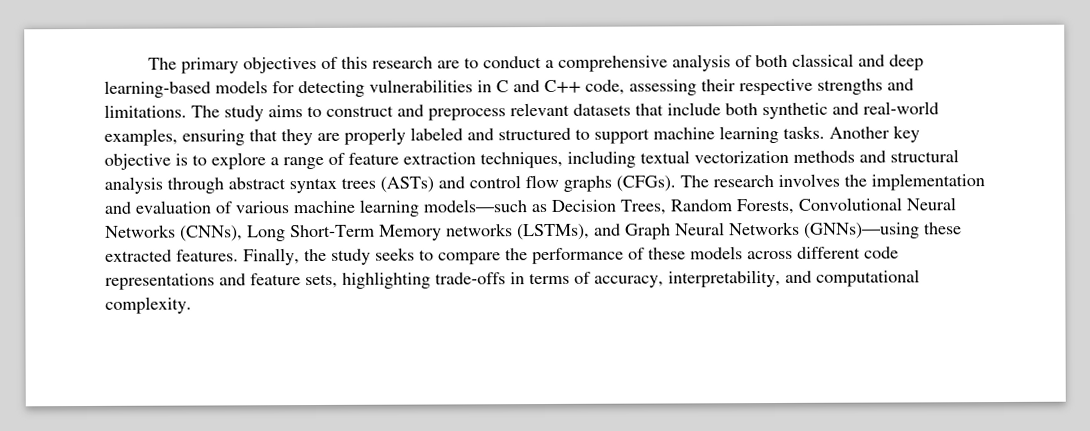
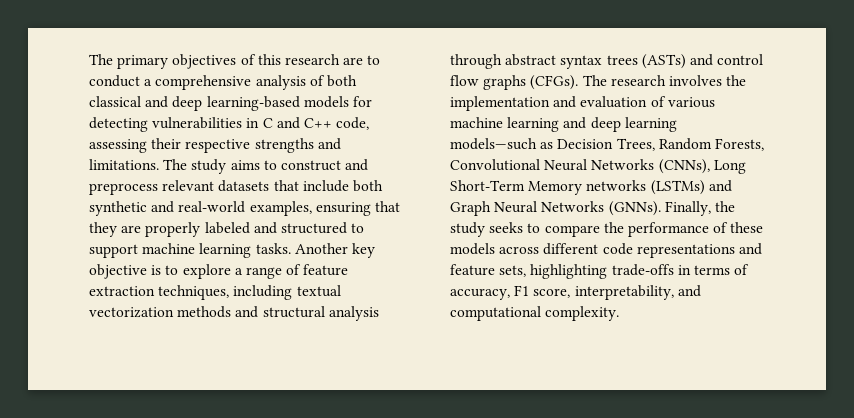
- The research involves the implementation and evaluation of various machine learning models—such as Decision Trees, Random Forests, Convolutional Neural Networks (CNNs), Long Short-Term Memory networks (LSTMs), and Graph Neural Networks (GNNs)—using these extracted features.
+ The research involves the implementation and evaluation of various machine learning and deep learning models—such as Decision Trees, Random Forests, Convolutional Neural Networks (CNNs), Long Short-Term Memory networks (LSTMs) and Graph Neural Networks (GNNs).
- Finally, the study seeks to compare the performance of these models across different code representations and feature sets, highlighting trade-offs in terms of accuracy, interpretability, and computational complexity.
+ Finally, the study seeks to compare the performance of these models across different code representations and feature sets, highlighting trade-offs in terms of accuracy, F1 score, interpretability, and computational complexity.

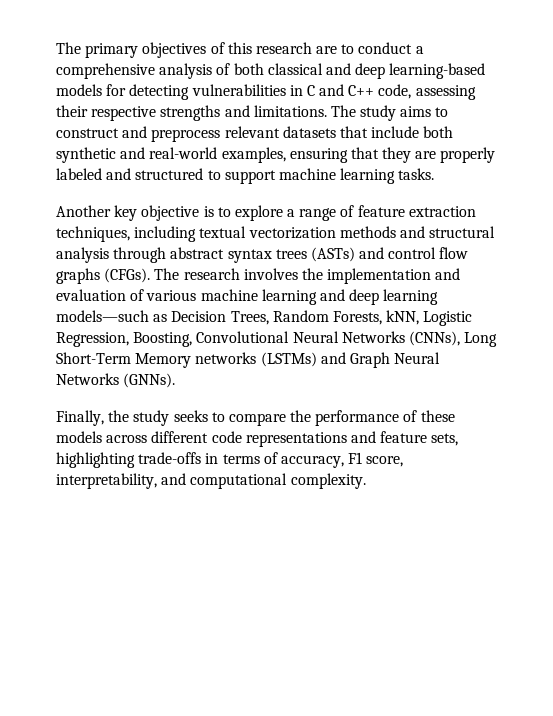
- The study aims to construct and preprocess relevant datasets that include both synthetic and real-world examples, ensuring that they are properly labeled and structured to support machine learning tasks. Another key objective is to explore a range of feature extraction techniques, including textual vectorization methods and structural analysis through abstract syntax trees (ASTs) and control flow graphs (CFGs).
+ The study aims to construct and preprocess relevant datasets that include both synthetic and real-world examples, ensuring that they are properly labeled and structured to support machine learning tasks.
+ Another key objective is to explore a range of feature extraction techniques, including textual vectorization methods and structural analysis through abstract syntax trees (ASTs) and control flow graphs (CFGs).
- The research involves the implementation and evaluation of various machine learning and deep learning models—such as Decision Trees, Random Forests, Convolutional Neural Networks (CNNs), Long Short-Term Memory networks (LSTMs) and Graph Neural Networks (GNNs). Finally, the study seeks to compare the performance of these models across different code representations and feature sets, highlighting trade-offs in terms of accuracy, F1 score, interpretability, and computational complexity.
+ The research involves the implementation and evaluation of various machine learning and deep learning models—such as Decision Trees, Random Forests, kNN, Logistic Regression, Boosting, Convolutional Neural Networks (CNNs), Long Short-Term Memory networks (LSTMs) and Graph Neural Networks (GNNs).
+ Finally, the study seeks to compare the performance of these models across different code representations and feature sets, highlighting trade-offs in terms of accuracy, F1 score, interpretability, and computational complexity.

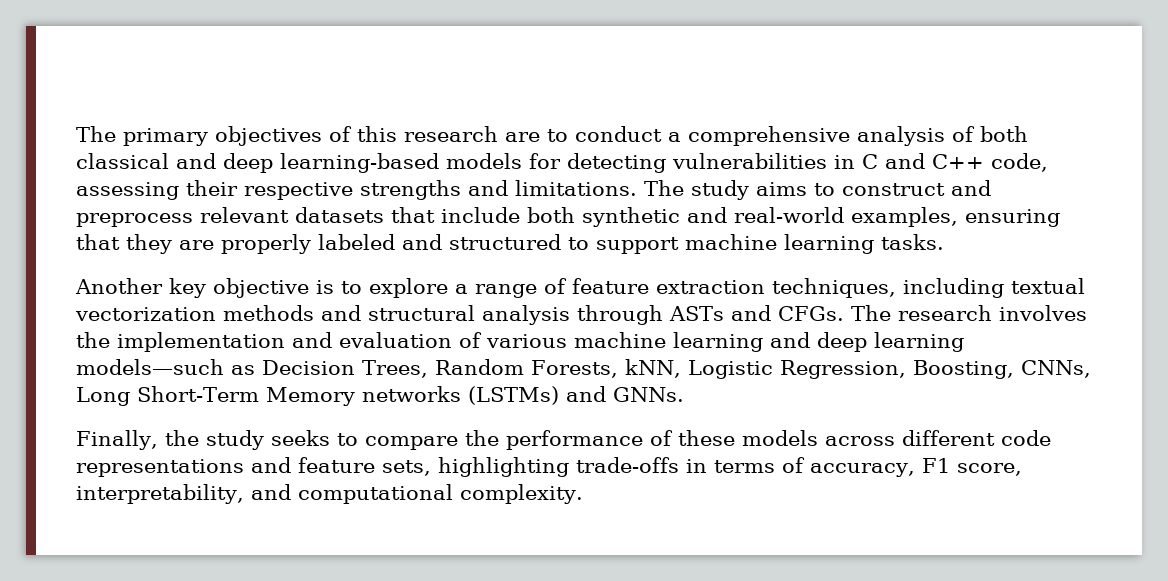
- Another key objective is to explore a range of feature extraction techniques, including textual vectorization methods and structural analysis through abstract syntax trees (ASTs) and control flow graphs (CFGs).
+ Another key objective is to explore a range of feature extraction techniques, including textual vectorization methods and structural analysis through ASTs and CFGs.
- The research involves the implementation and evaluation of various machine learning and deep learning models—such as Decision Trees, Random Forests, kNN, Logistic Regression, Boosting, Convolutional Neural Networks (CNNs), Long Short-Term Memory networks (LSTMs) and Graph Neural Networks (GNNs).
+ The research involves the implementation and evaluation of various machine learning and deep learning models—such as Decision Trees, Random Forests, kNN, Logistic Regression, Boosting, CNNs, Long Short-Term Memory networks (LSTMs) and GNNs.

